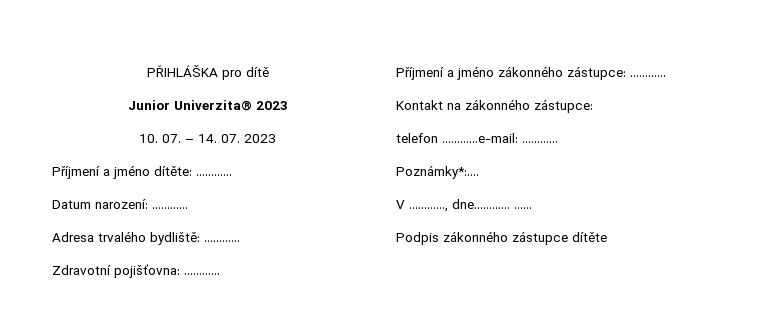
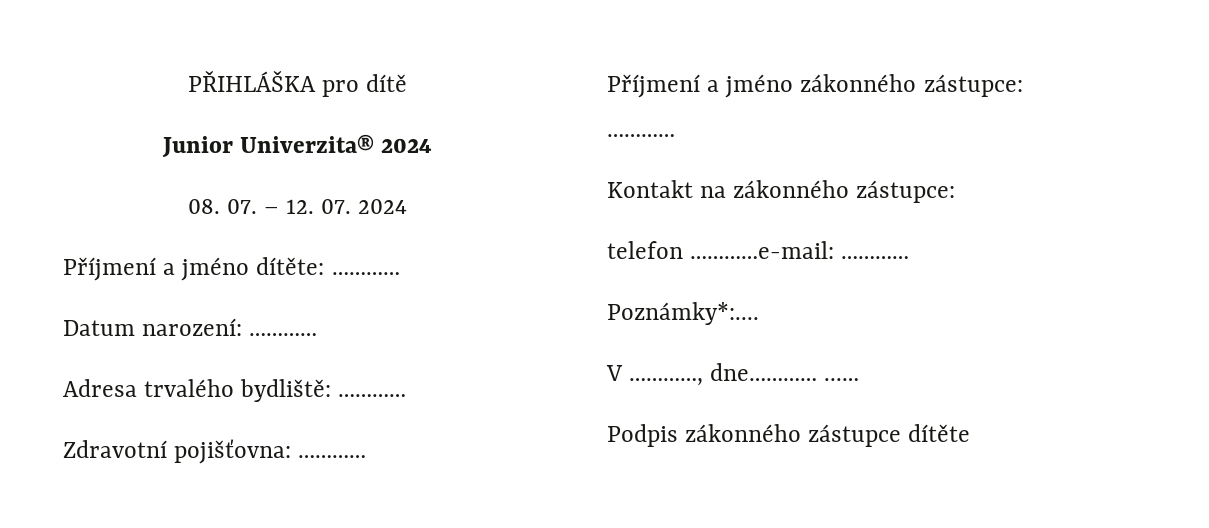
- Junior Univerzita® 2023
- 10. 07. – 14. 07. 2023
+ Junior Univerzita® 2024
+ 08. 07. – 12. 07. 2024

